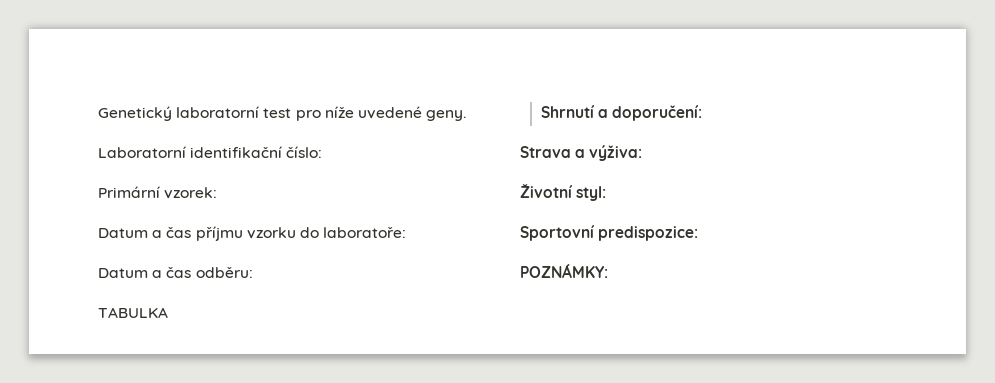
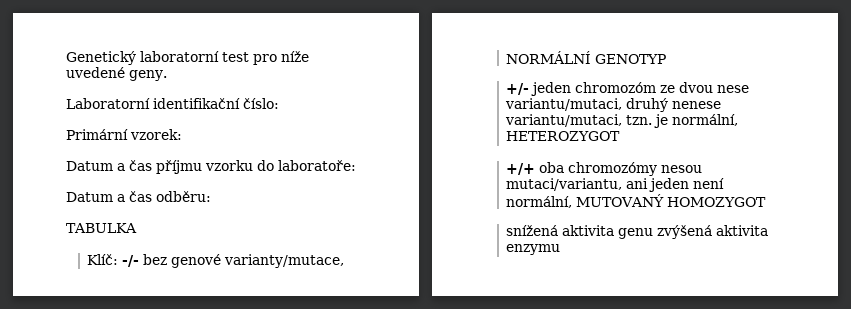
- Shrnutí a doporučení:
- Strava a výživa:
- Životní styl:
- Sportovní predispozice:
- POZNÁMKY:
+ Klíč: -/- bez genové varianty/mutace, NORMÁLNÍ GENOTYP
+ +/- jeden chromozóm ze dvou nese variantu/mutaci, druhý nenese variantu/mutaci, tzn. je normální, HETEROZYGOT
+ +/+ oba chromozómy nesou mutaci/variantu, ani jeden není normální, MUTOVANÝ HOMOZYGOT
+ snížená aktivita genu zvýšená aktivita enzymu

